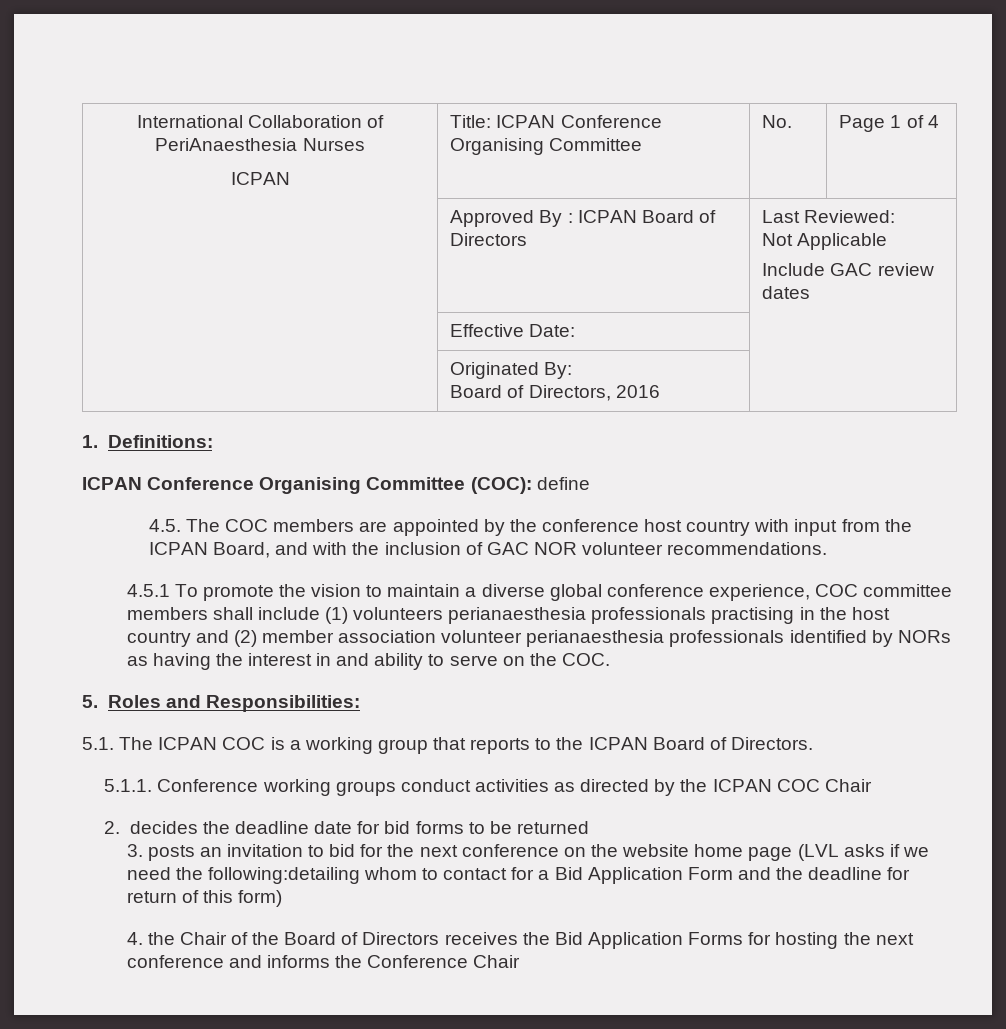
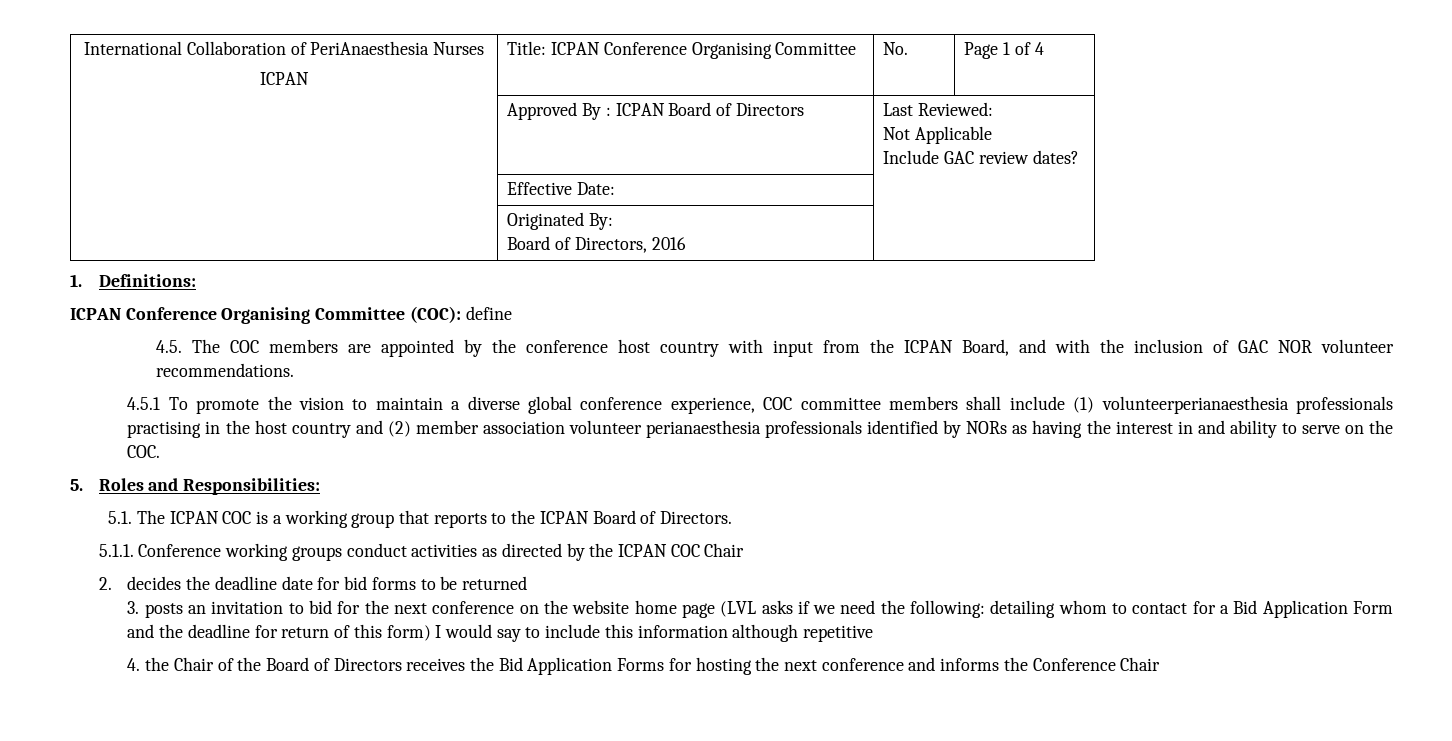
  | Approved By : ICPAN Board of Directors | Last Reviewed:
  Not Applicable
- Include GAC review dates
+ Include GAC review dates?
- 4.5.1 To promote the vision to maintain a diverse global conference experience, COC committee members shall include (1) volunteers perianaesthesia professionals practising in the host country and (2) member association volunteer perianaesthesia professionals identified by NORs as having the interest in and ability to serve on the COC.
+ 4.5.1 To promote the vision to maintain a diverse global conference experience, COC committee members shall include (1) volunteerperianaesthesia professionals practising in the host country and (2) member association volunteer perianaesthesia professionals identified by NORs as having the interest in and ability to serve on the COC.
- 3. posts an invitation to bid for the next conference on the website home page (LVL asks if we need the following:detailing whom to contact for a Bid Application Form and the deadline for return of this form)
+ 3. posts an invitation to bid for the next conference on the website home page (LVL asks if we need the following: detailing whom to contact for a Bid Application Form and the deadline for return of this form) I would say to include this information although repetitive

